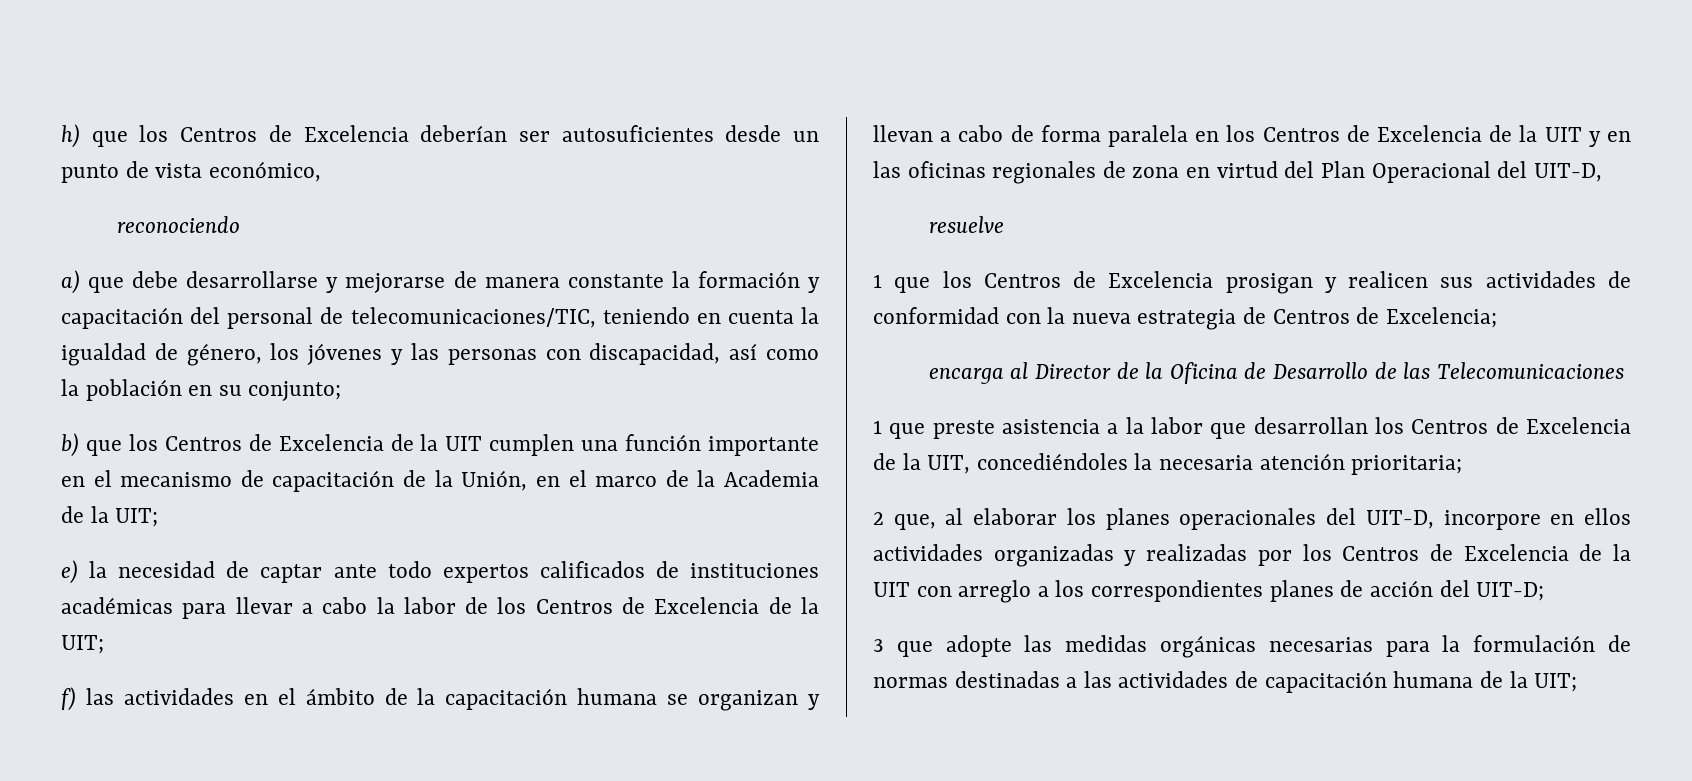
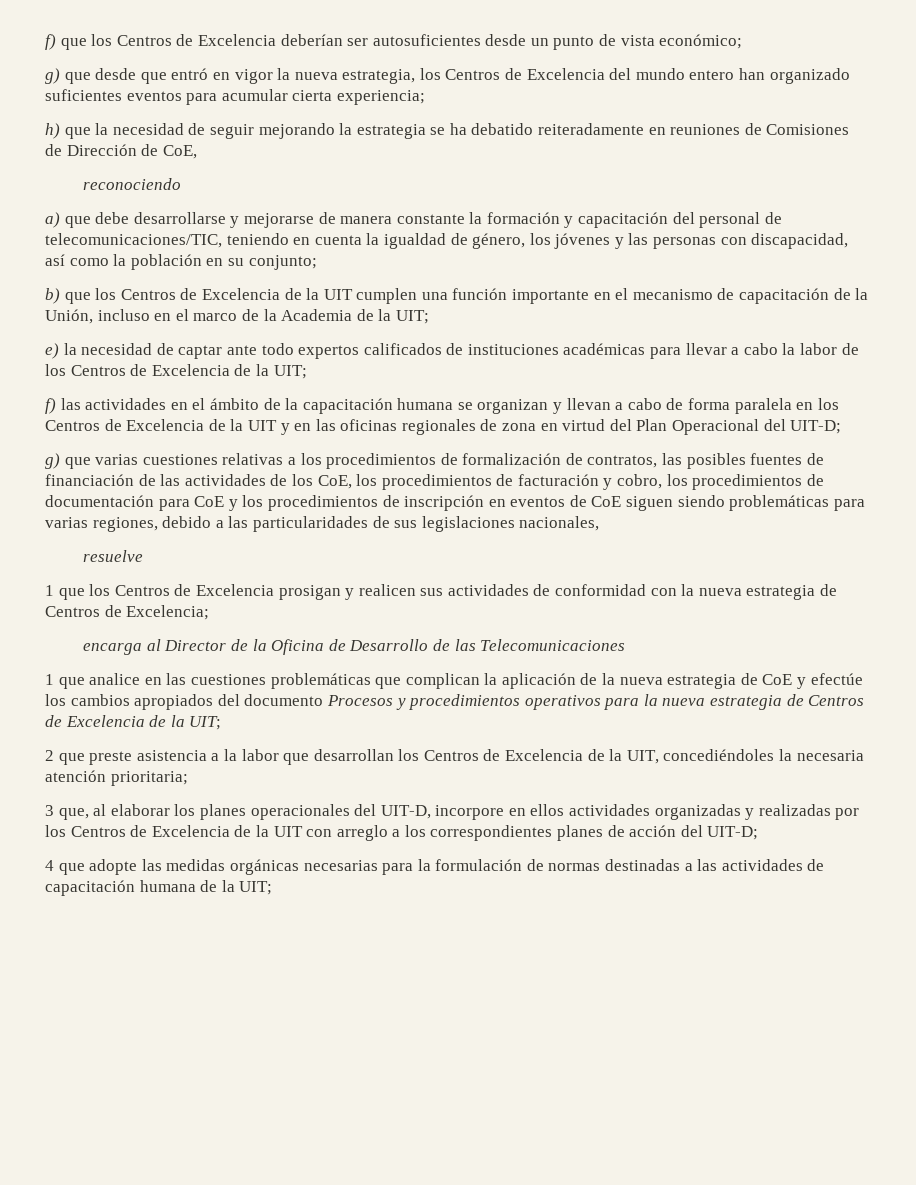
- h) que los Centros de Excelencia deberían ser autosuficientes desde un punto de vista económico,
+ f) que los Centros de Excelencia deberían ser autosuficientes desde un punto de vista económico;
+ g) que desde que entró en vigor la nueva estrategia, los Centros de Excelencia del mundo entero han organizado suficientes eventos para acumular cierta experiencia;
+ h) que la necesidad de seguir mejorando la estrategia se ha debatido reiteradamente en reuniones de Comisiones de Dirección de CoE,
- b) que los Centros de Excelencia de la UIT cumplen una función importante en el mecanismo de capacitación de la Unión, en el marco de la Academia de la UIT;
+ b) que los Centros de Excelencia de la UIT cumplen una función importante en el mecanismo de capacitación de la Unión, incluso en el marco de la Academia de la UIT;
- f) las actividades en el ámbito de la capacitación humana se organizan y llevan a cabo de forma paralela en los Centros de Excelencia de la UIT y en las oficinas regionales de zona en virtud del Plan Operacional del UIT-D,
+ f) las actividades en el ámbito de la capacitación humana se organizan y llevan a cabo de forma paralela en los Centros de Excelencia de la UIT y en las oficinas regionales de zona en virtud del Plan Operacional del UIT-D;
+ g) que varias cuestiones relativas a los procedimientos de formalización de contratos, las posibles fuentes de financiación de las actividades de los CoE, los procedimientos de facturación y cobro, los procedimientos de documentación para CoE y los procedimientos de inscripción en eventos de CoE siguen siendo problemáticas para varias regiones, debido a las particularidades de sus legislaciones nacionales,
- 1 que preste asistencia a la labor que desarrollan los Centros de Excelencia de la UIT, concediéndoles la necesaria atención prioritaria;
+ 1 que analice en las cuestiones problemáticas que complican la aplicación de la nueva estrategia de CoE y efectúe los cambios apropiados del documento Procesos y procedimientos operativos para la nueva estrategia de Centros de Excelencia de la UIT;
+ 2 que preste asistencia a la labor que desarrollan los Centros de Excelencia de la UIT, concediéndoles la necesaria atención prioritaria;
- 2 que, al elaborar los planes operacionales del UIT-D, incorpore en ellos actividades organizadas y realizadas por los Centros de Excelencia de la UIT con arreglo a los correspondientes planes de acción del UIT-D;
+ 3 que, al elaborar los planes operacionales del UIT-D, incorpore en ellos actividades organizadas y realizadas por los Centros de Excelencia de la UIT con arreglo a los correspondientes planes de acción del UIT-D;
- 3 que adopte las medidas orgánicas necesarias para la formulación de normas destinadas a las actividades de capacitación humana de la UIT;
+ 4 que adopte las medidas orgánicas necesarias para la formulación de normas destinadas a las actividades de capacitación humana de la UIT;

